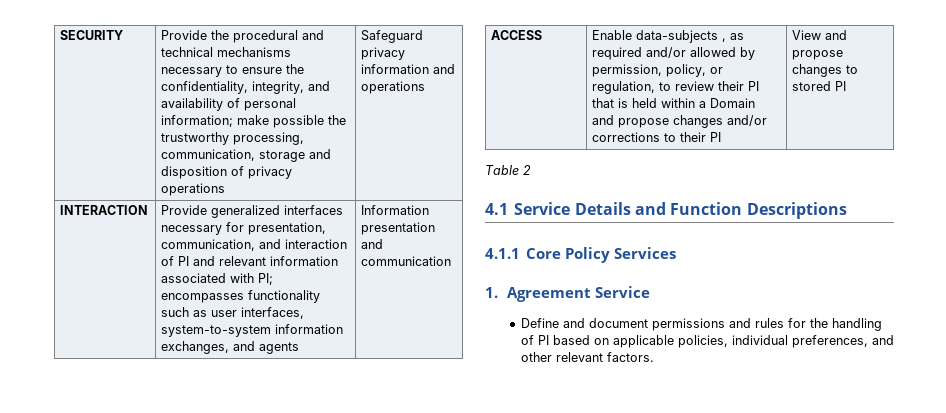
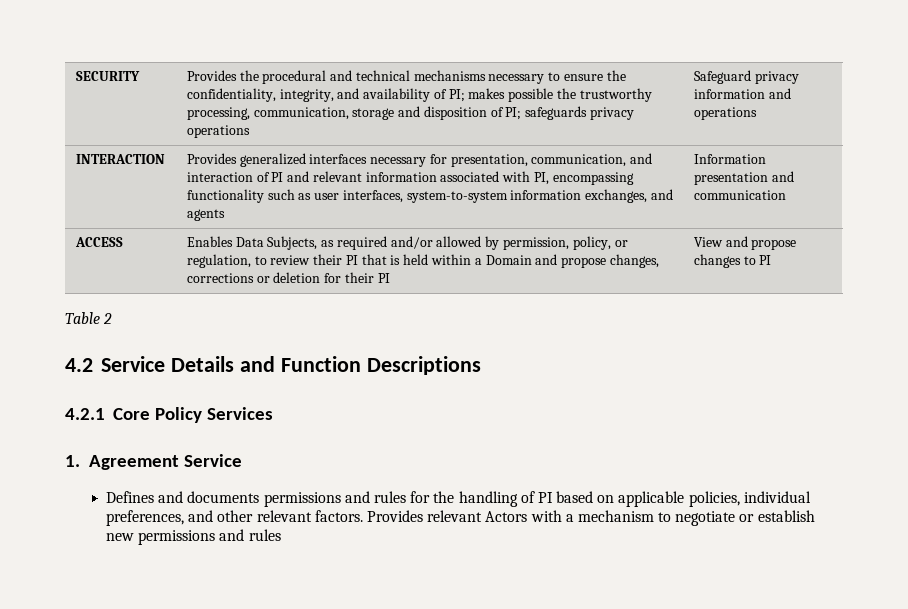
- SECURITY | Provide the procedural and technical mechanisms necessary to ensure the confidentiality, integrity, and availability of personal information; make possible the trustworthy processing, communication, storage and disposition of privacy operations | Safeguard privacy information and operations
+ SECURITY | Provides the procedural and technical mechanisms necessary to ensure the confidentiality, integrity, and availability of PI; makes possible the trustworthy processing, communication, storage and disposition of PI; safeguards privacy operations | Safeguard privacy information and operations
- INTERACTION | Provide generalized interfaces necessary for presentation, communication, and interaction of PI and relevant information associated with PI; encompasses functionality such as user interfaces, system-to-system information exchanges, and agents | Information presentation and communication
+ INTERACTION | Provides generalized interfaces necessary for presentation, communication, and interaction of PI and relevant information associated with PI, encompassing functionality such as user interfaces, system-to-system information exchanges, and agents | Information presentation and communication
- ACCESS | Enable data-subjects , as required and/or allowed by permission, policy, or regulation, to review their PI that is held within a Domain and propose changes and/or corrections to their PI | View and propose changes to stored PI
+ ACCESS | Enables Data Subjects, as required and/or allowed by permission, policy, or regulation, to review their PI that is held within a Domain and propose changes, corrections or deletion for their PI | View and propose changes to PI
- 4.1 Service Details and Function Descriptions
+ 4.2 Service Details and Function Descriptions
- 4.1.1 Core Policy Services
+ 4.2.1 Core Policy Services
- Define and document permissions and rules for the handling of PI based on applicable policies, individual preferences, and other relevant factors.
+ Defines and documents permissions and rules for the handling of PI based on applicable policies, individual preferences, and other relevant factors.
+ Provides relevant Actors with a mechanism to negotiate or establish new permissions and rules

